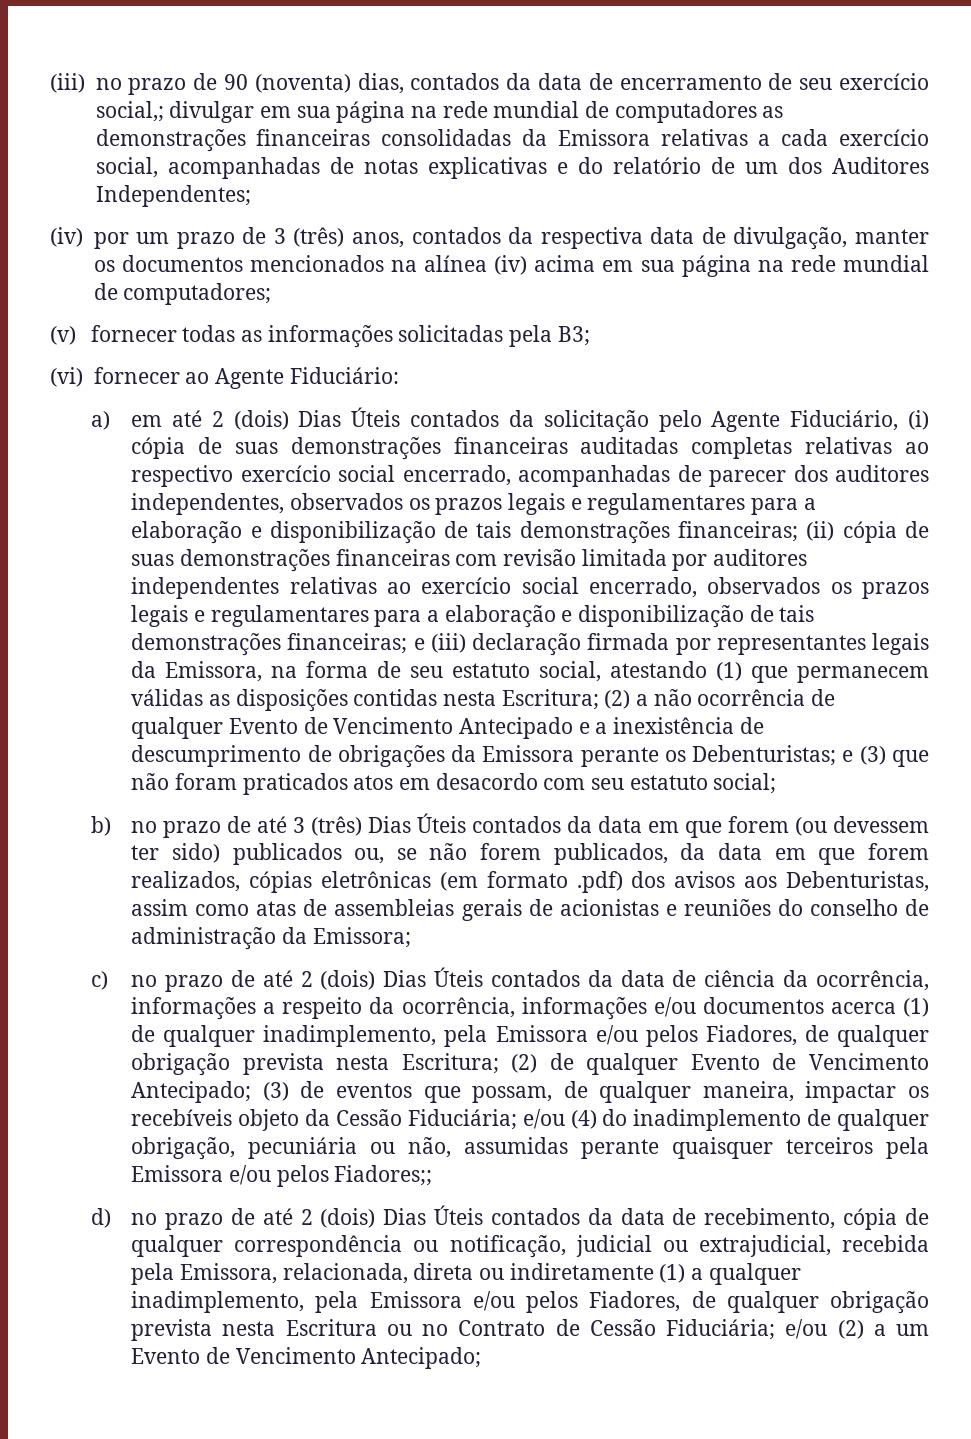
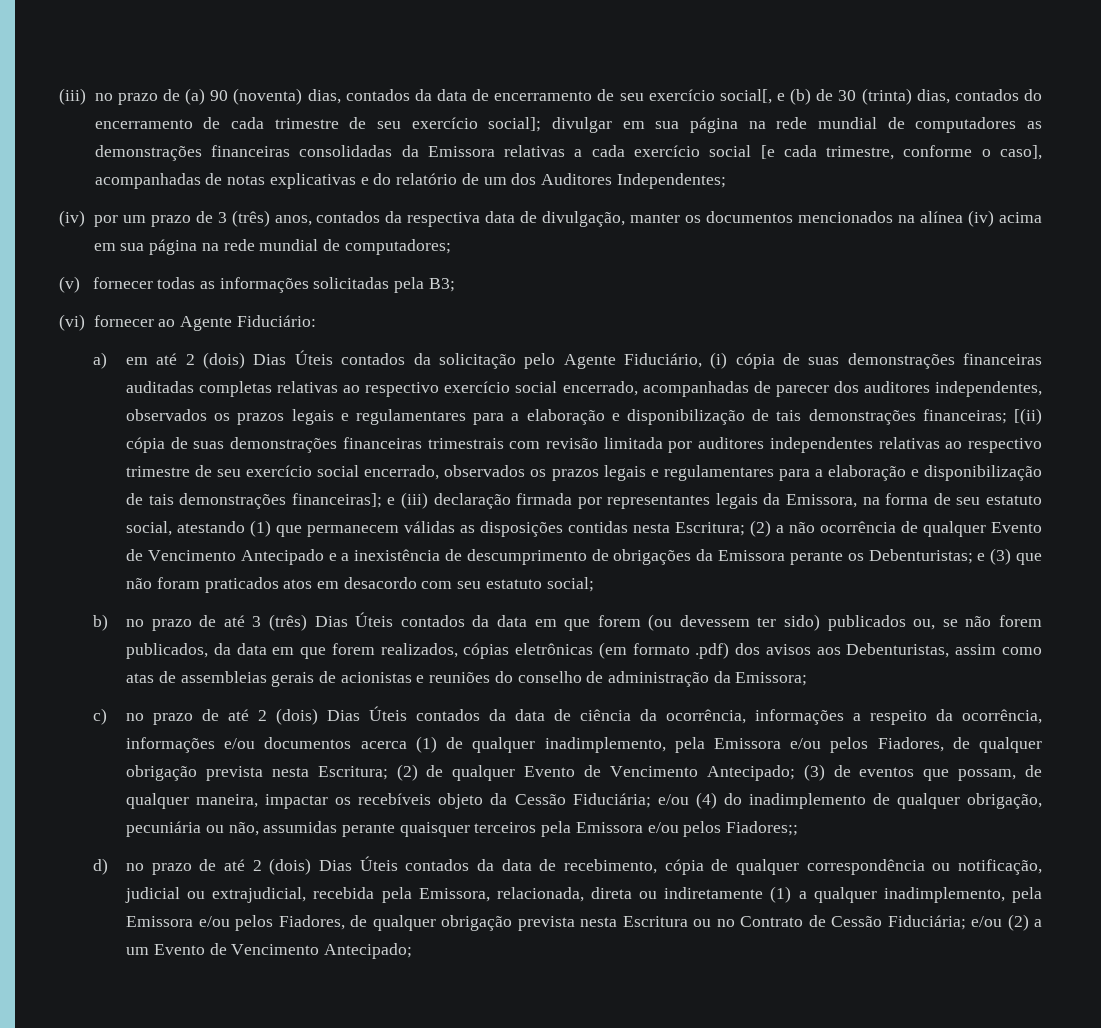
- (iii) no prazo de 90 (noventa) dias, contados da data de encerramento de seu exercício social,; divulgar em sua página na rede mundial de computadores as demonstrações financeiras consolidadas da Emissora relativas a cada exercício social, acompanhadas de notas explicativas e do relatório de um dos Auditores Independentes;
+ (iii) no prazo de (a) 90 (noventa) dias, contados da data de encerramento de seu exercício social[, e (b) de 30 (trinta) dias, contados do encerramento de cada trimestre de seu exercício social]; divulgar em sua página na rede mundial de computadores as demonstrações financeiras consolidadas da Emissora relativas a cada exercício social [e cada trimestre, conforme o caso], acompanhadas de notas explicativas e do relatório de um dos Auditores Independentes;
- (ii) cópia de suas demonstrações financeiras com revisão limitada por auditores independentes relativas ao exercício social encerrado, observados os prazos legais e regulamentares para a elaboração e disponibilização de tais demonstrações financeiras;
+ [(ii) cópia de suas demonstrações financeiras trimestrais com revisão limitada por auditores independentes relativas ao respectivo trimestre de seu exercício social encerrado, observados os prazos legais e regulamentares para a elaboração e disponibilização de tais demonstrações financeiras];

